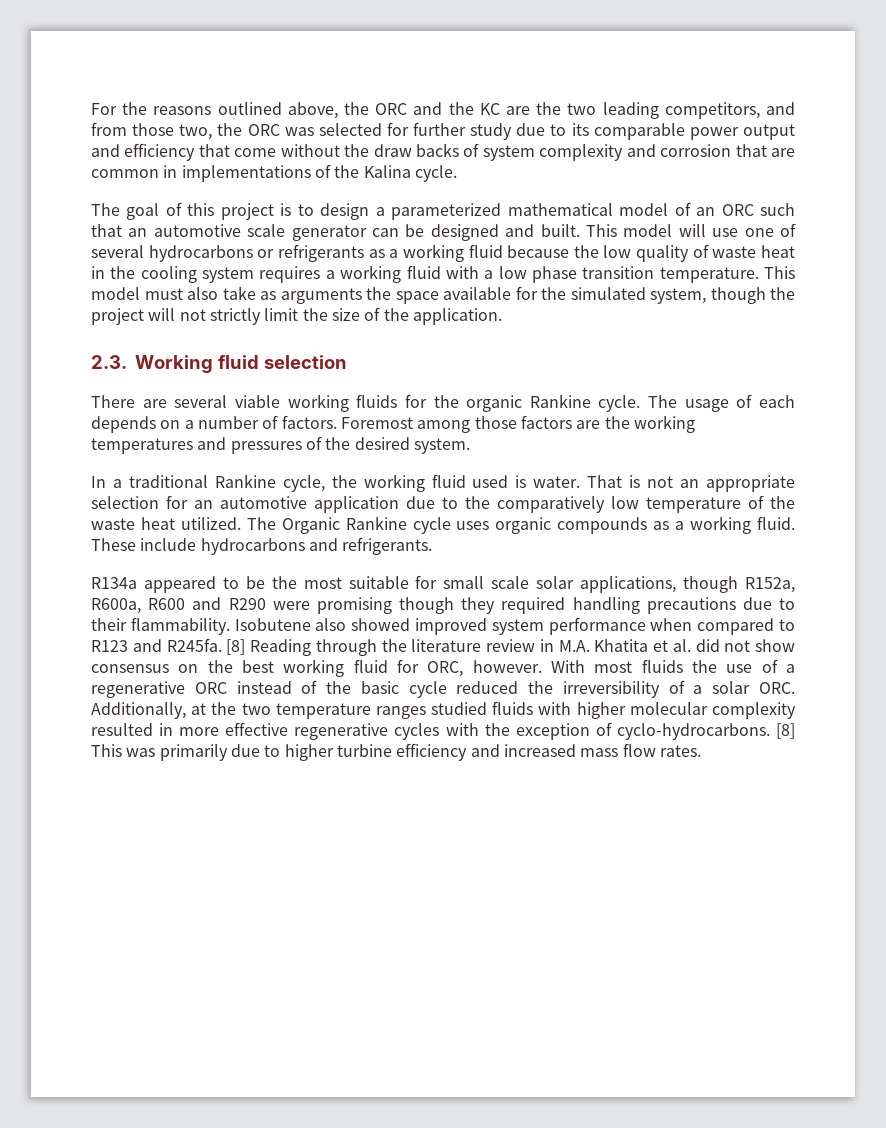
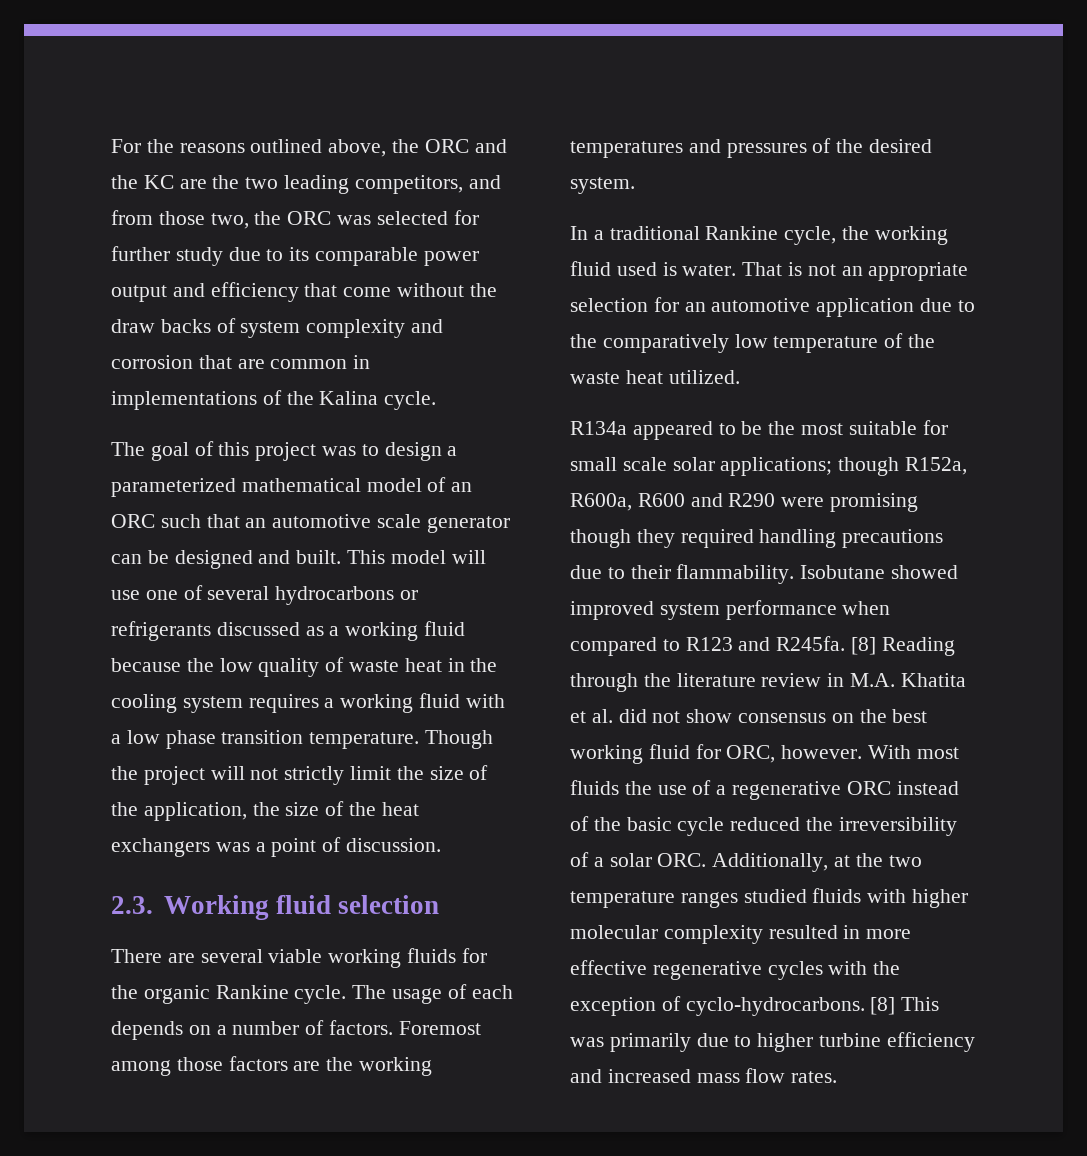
- The goal of this project is to design a parameterized mathematical model of an ORC such that an automotive scale generator can be designed and built.
+ The goal of this project was to design a parameterized mathematical model of an ORC such that an automotive scale generator can be designed and built.
- This model will use one of several hydrocarbons or refrigerants as a working fluid because the low quality of waste heat in the cooling system requires a working fluid with a low phase transition temperature.
+ This model will use one of several hydrocarbons or refrigerants discussed as a working fluid because the low quality of waste heat in the cooling system requires a working fluid with a low phase transition temperature.
- This model must also take as arguments the space available for the simulated system, though the project will not strictly limit the size of the application.
+ Though the project will not strictly limit the size of the application, the size of the heat exchangers was a point of discussion.
- The Organic Rankine cycle uses organic compounds as a working fluid. These include hydrocarbons and refrigerants.
- R134a appeared to be the most suitable for small scale solar applications, though R152a, R600a, R600 and R290 were promising though they required handling precautions due to their flammability.
+ R134a appeared to be the most suitable for small scale solar applications; though R152a, R600a, R600 and R290 were promising though they required handling precautions due to their flammability.
- Isobutene also showed improved system performance when compared to R123 and R245fa.
+ Isobutane showed improved system performance when compared to R123 and R245fa.

